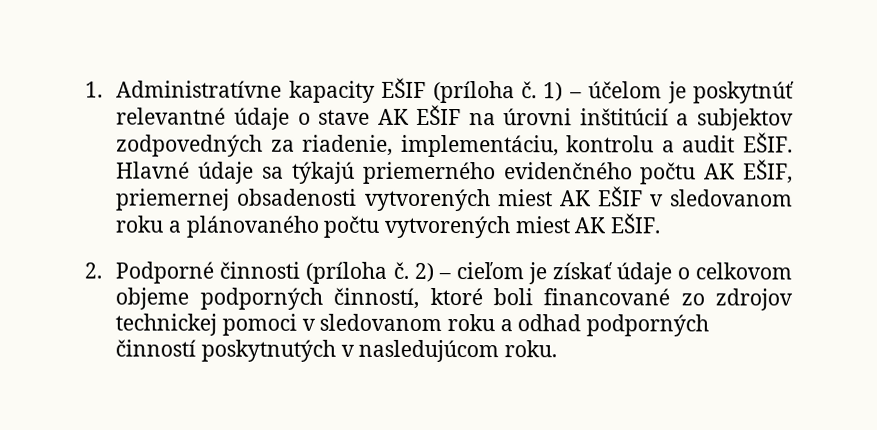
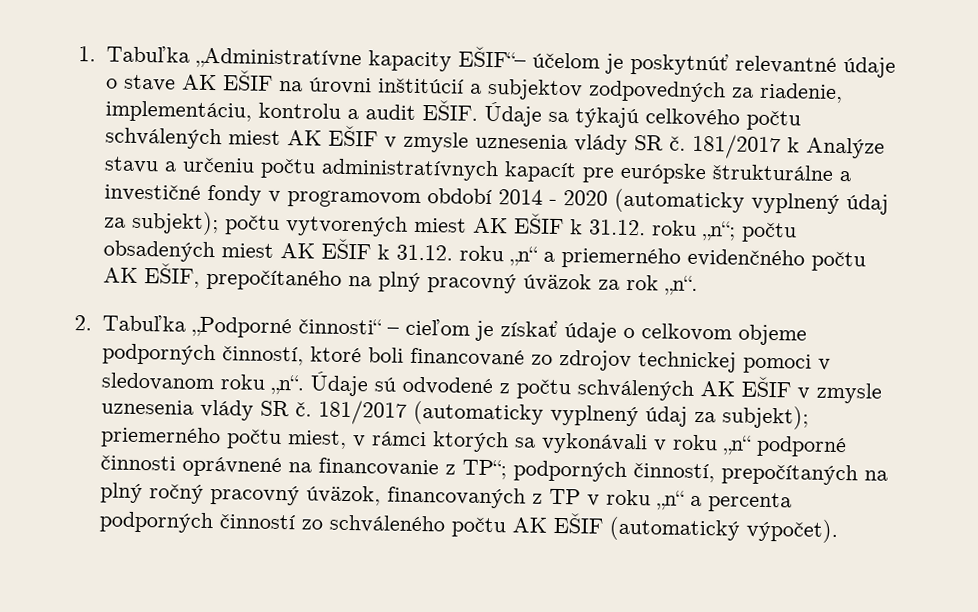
- 1. Administratívne kapacity EŠIF (príloha č. 1) – účelom je poskytnúť relevantné údaje o stave AK EŠIF na úrovni inštitúcií a subjektov zodpovedných za riadenie, implementáciu, kontrolu a audit EŠIF.
+ 1. Tabuľka „Administratívne kapacity EŠIF“– účelom je poskytnúť relevantné údaje o stave AK EŠIF na úrovni inštitúcií a subjektov zodpovedných za riadenie, implementáciu, kontrolu a audit EŠIF.
- Hlavné údaje sa týkajú priemerného evidenčného počtu AK EŠIF, priemernej obsadenosti vytvorených miest AK EŠIF v sledovanom roku a plánovaného počtu vytvorených miest AK EŠIF.
- 2. Podporné činnosti (príloha č. 2) – cieľom je získať údaje o celkovom objeme podporných činností, ktoré boli financované zo zdrojov technickej pomoci v sledovanom roku a odhad podporných činností poskytnutých v nasledujúcom roku.
+ Údaje sa týkajú celkového počtu schválených miest AK EŠIF v zmysle uznesenia vlády SR č. 181/2017 k Analýze stavu a určeniu počtu administratívnych kapacít pre európske štrukturálne a investičné fondy v programovom období 2014 - 2020 (automaticky vyplnený údaj za subjekt); počtu vytvorených miest AK EŠIF k 31.12. roku „n“; počtu obsadených miest AK EŠIF k 31.12. roku „n“ a priemerného evidenčného počtu AK EŠIF, prepočítaného na plný pracovný úväzok za rok „n“.
+ 2. Tabuľka „Podporné činnosti“ – cieľom je získať údaje o celkovom objeme podporných činností, ktoré boli financované zo zdrojov technickej pomoci v sledovanom roku „n“. Údaje sú odvodené z počtu schválených AK EŠIF v zmysle uznesenia vlády SR č. 181/2017 (automaticky vyplnený údaj za subjekt); priemerného počtu miest, v rámci ktorých sa vykonávali v roku „n“ podporné činnosti oprávnené na financovanie z TP“; podporných činností, prepočítaných na plný ročný pracovný úväzok, financovaných z TP v roku „n“ a percenta podporných činností zo schváleného počtu AK EŠIF (automatický výpočet).

